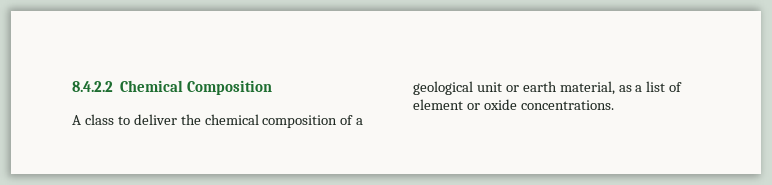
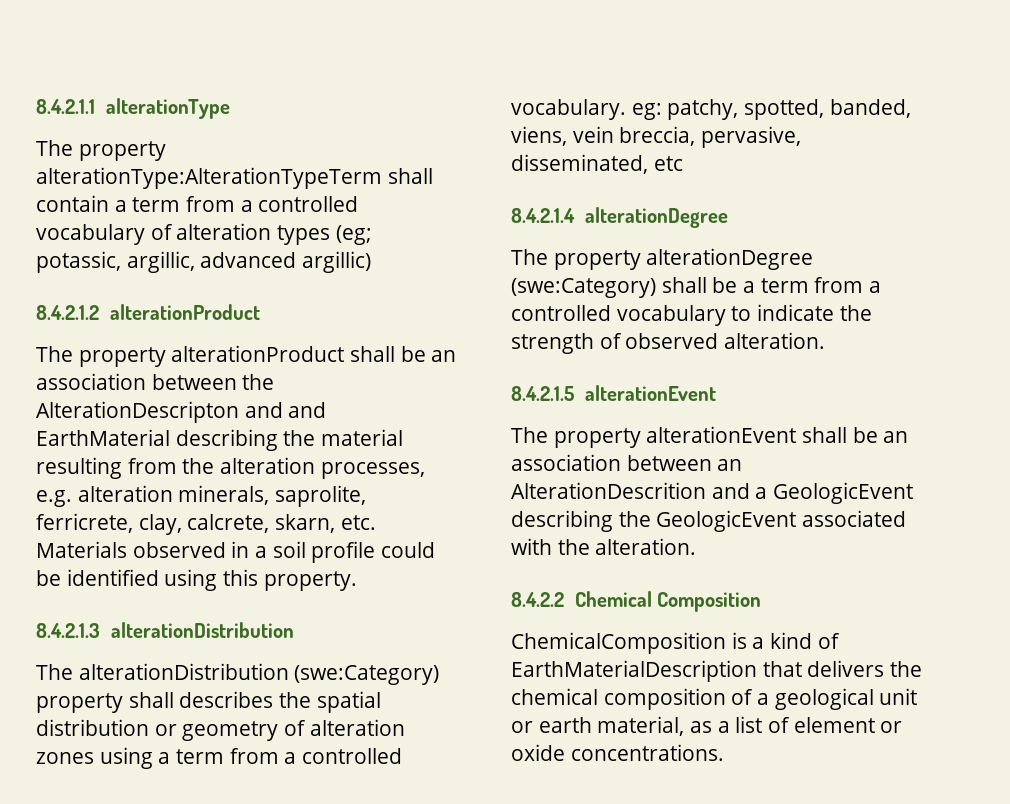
+ 8.4.2.1.1 alterationType
+ The property alterationType:AlterationTypeTerm shall contain a term from a controlled vocabulary of alteration types (eg; potassic, argillic, advanced argillic)
+ 8.4.2.1.2 alterationProduct
+ The property alterationProduct shall be an association between the AlterationDescripton and and EarthMaterial describing the material resulting from the alteration processes, e.g. alteration minerals, saprolite, ferricrete, clay, calcrete, skarn, etc. Materials observed in a soil profile could be identified using this property.
+ 8.4.2.1.3 alterationDistribution
+ The alterationDistribution (swe:Category) property shall describes the spatial distribution or geometry of alteration zones using a term from a controlled vocabulary. eg: patchy, spotted, banded, viens, vein breccia, pervasive, disseminated, etc
+ 8.4.2.1.4 alterationDegree
+ The property alterationDegree (swe:Category) shall be a term from a controlled vocabulary to indicate the strength of observed alteration.
+ 8.4.2.1.5 alterationEvent
+ The property alterationEvent shall be an association between an AlterationDescrition and a GeologicEvent describing the GeologicEvent associated with the alteration.
  8.4.2.2 Chemical Composition
- A class to deliver the chemical composition of a geological unit or earth material, as a list of element or oxide concentrations.
+ ChemicalComposition is a kind of EarthMaterialDescription that delivers the chemical composition of a geological unit or earth material, as a list of element or oxide concentrations.

